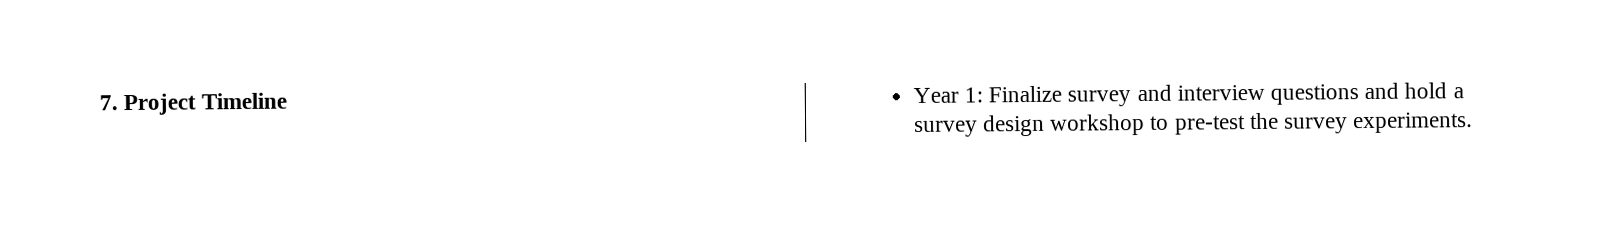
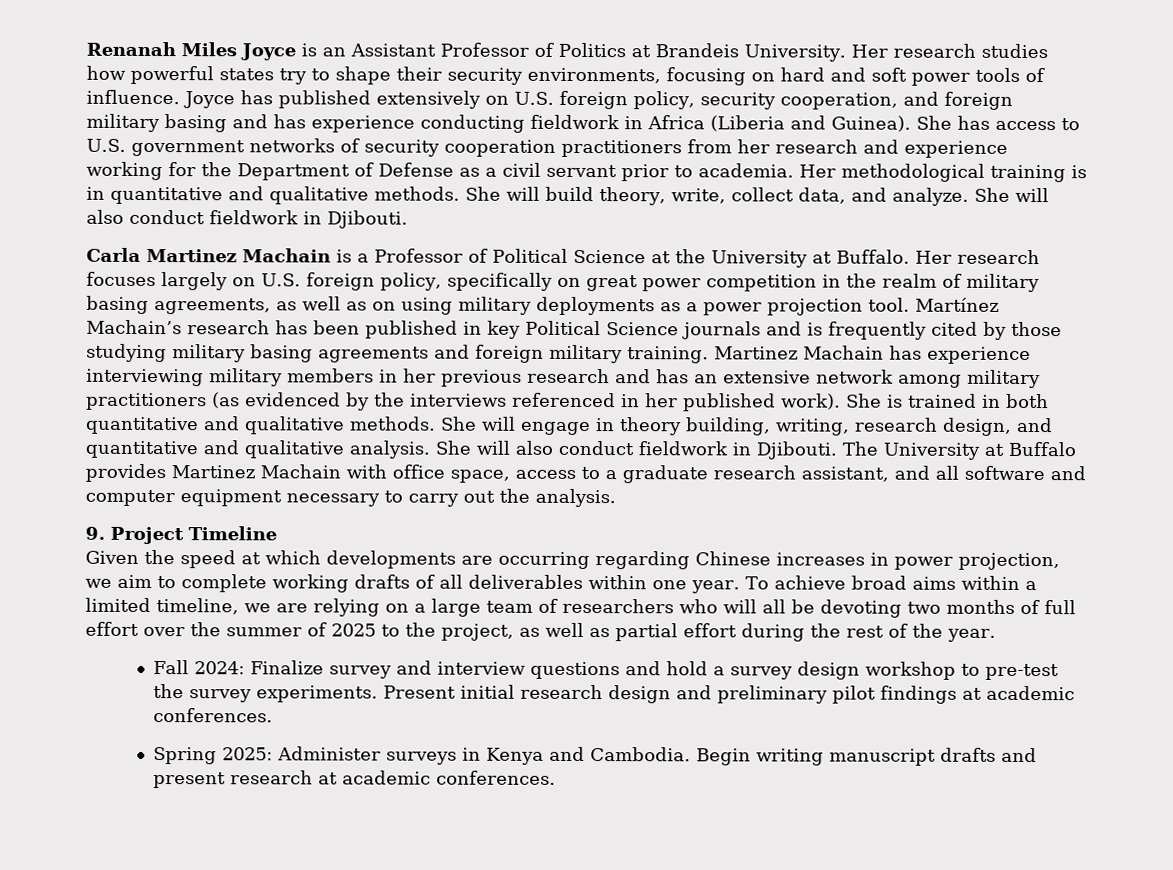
- 7. Project Timeline
- Year 1: Finalize survey and interview questions and hold a survey design workshop to pre-test the survey experiments.
+ Renanah Miles Joyce is an Assistant Professor of Politics at Brandeis University. Her research studies how powerful states try to shape their security environments, focusing on hard and soft power tools of influence. Joyce has published extensively on U.S. foreign policy, security cooperation, and foreign military basing and has experience conducting fieldwork in Africa (Liberia and Guinea). She has access to U.S. government networks of security cooperation practitioners from her research and experience working for the Department of Defense as a civil servant prior to academia. Her methodological training is in quantitative and qualitative methods. She will build theory, write, collect data, and analyze. She will also conduct fieldwork in Djibouti.
+ Carla Martinez Machain is a Professor of Political Science at the University at Buffalo. Her research focuses largely on U.S. foreign policy, specifically on great power competition in the realm of military basing agreements, as well as on using military deployments as a power projection tool. Martínez Machain’s research has been published in key Political Science journals and is frequently cited by those studying military basing agreements and foreign military training. Martinez Machain has experience interviewing military members in her previous research and has an extensive network among military practitioners (as evidenced by the interviews referenced in her published work). She is trained in both quantitative and qualitative methods. She will engage in theory building, writing, research design, and quantitative and qualitative analysis. She will also conduct fieldwork in Djibouti. The University at Buffalo provides Martinez Machain with office space, access to a graduate research assistant, and all software and computer equipment necessary to carry out the analysis.
+ 9. Project Timeline
+ Given the speed at which developments are occurring regarding Chinese increases in power projection, we aim to complete working drafts of all deliverables within one year. To achieve broad aims within a limited timeline, we are relying on a large team of researchers who will all be devoting two months of full effort over the summer of 2025 to the project, as well as partial effort during the rest of the year.
+ Fall 2024: Finalize survey and interview questions and hold a survey design workshop to pre-test the survey experiments.
+ Present initial research design and preliminary pilot findings at academic conferences.
+ Spring 2025: Administer surveys in Kenya and Cambodia. Begin writing manuscript drafts and present research at academic conferences.

